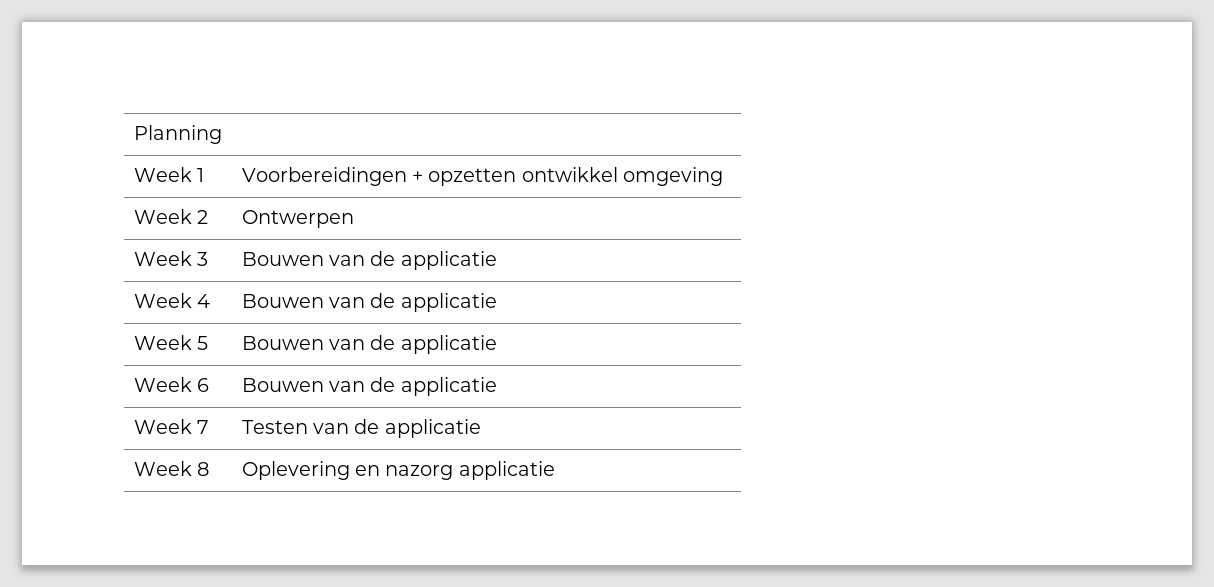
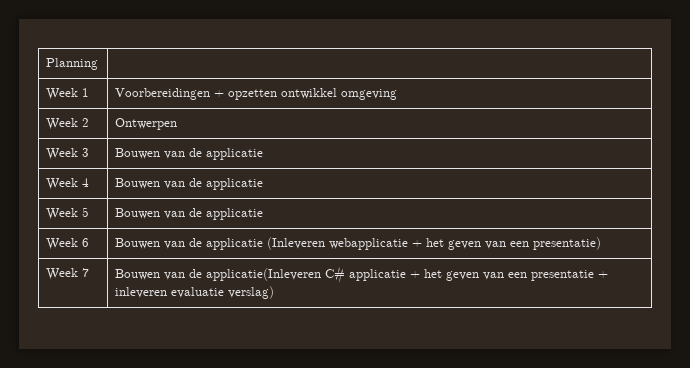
- Week 6 | Bouwen van de applicatie
+ Week 6 | Bouwen van de applicatie (Inleveren webapplicatie + het geven van een presentatie)
- Week 7 | Testen van de applicatie
- Week 8 | Oplevering en nazorg applicatie
+ Week 7 | Bouwen van de applicatie(Inleveren C# applicatie + het geven van een presentatie + inleveren evaluatie verslag)

